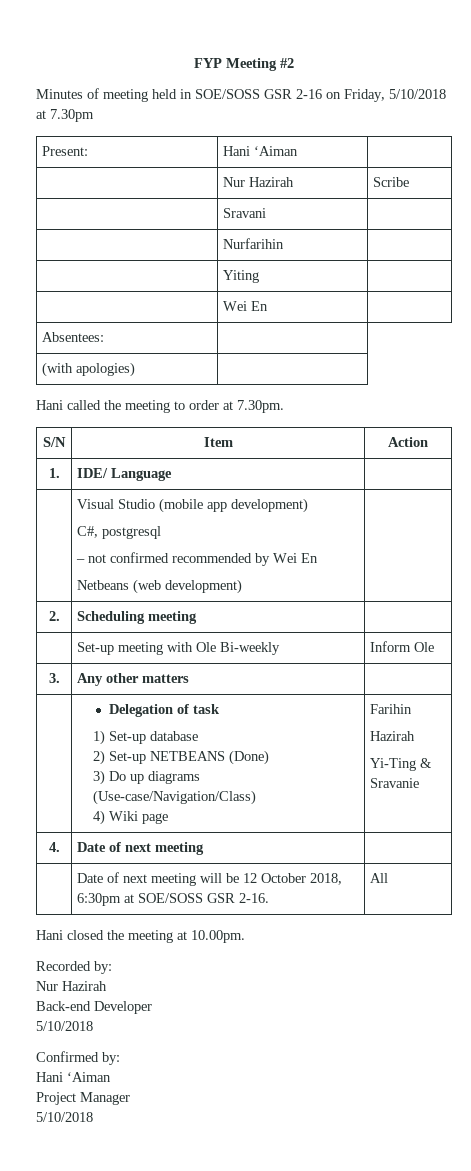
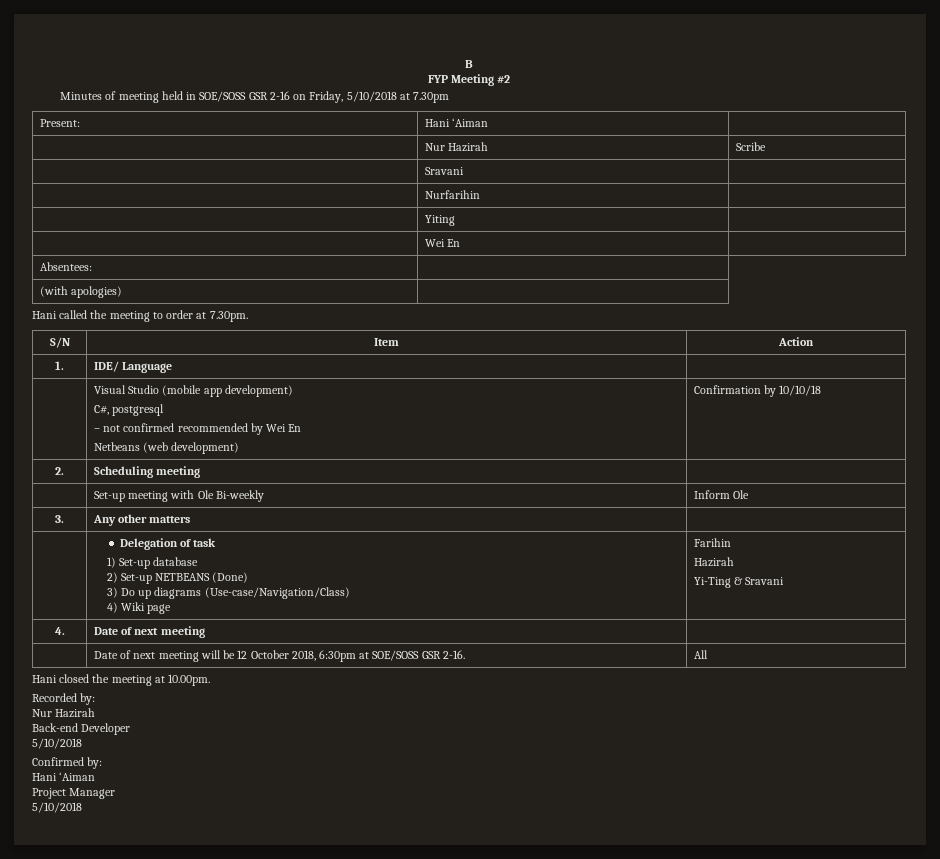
+ B
  | Visual Studio (mobile app development)
  C#, postgresql
  – not confirmed recommended by Wei En
- Netbeans (web development) |
+ Netbeans (web development) | Confirmation by 10/10/18
  | Delegation of task
  1) Set-up database
  2) Set-up NETBEANS (Done)
  3) Do up diagrams (Use-case/Navigation/Class)
  4) Wiki page | Farihin
  Hazirah
- Yi-Ting & Sravanie
+ Yi-Ting & Sravani

